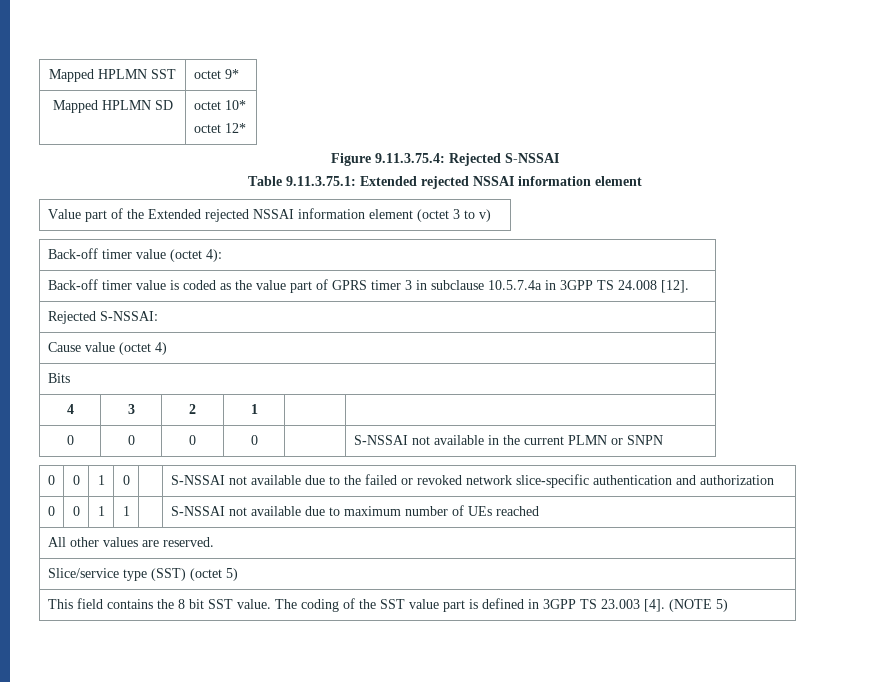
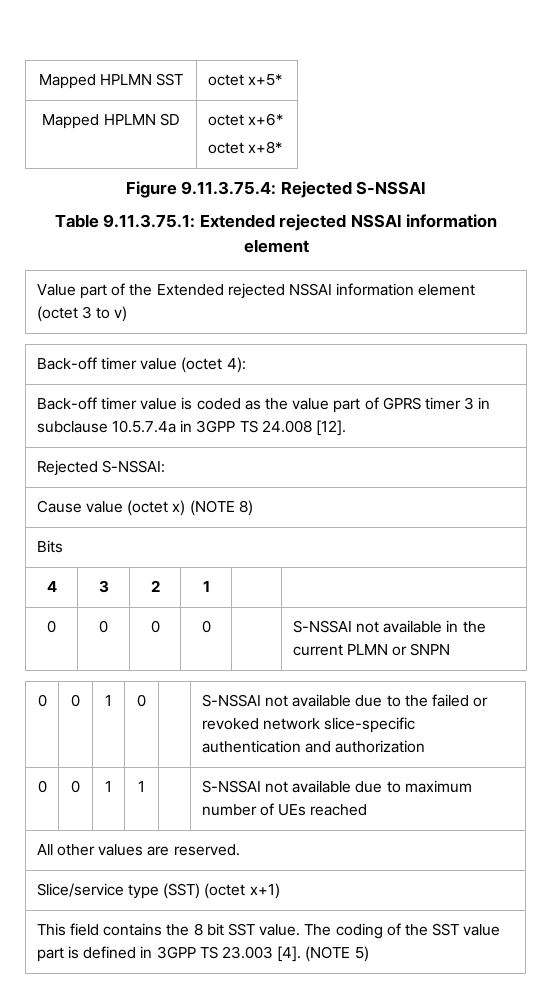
- Mapped HPLMN SST | octet 9*
+ Mapped HPLMN SST | octet x+5*
- Mapped HPLMN SD | octet 10*
- octet 12*
+ Mapped HPLMN SD | octet x+6*
+ octet x+8*
- Cause value (octet 4)
+ Cause value (octet x) (NOTE 8)
- Slice/service type (SST) (octet 5)
+ Slice/service type (SST) (octet x+1)

